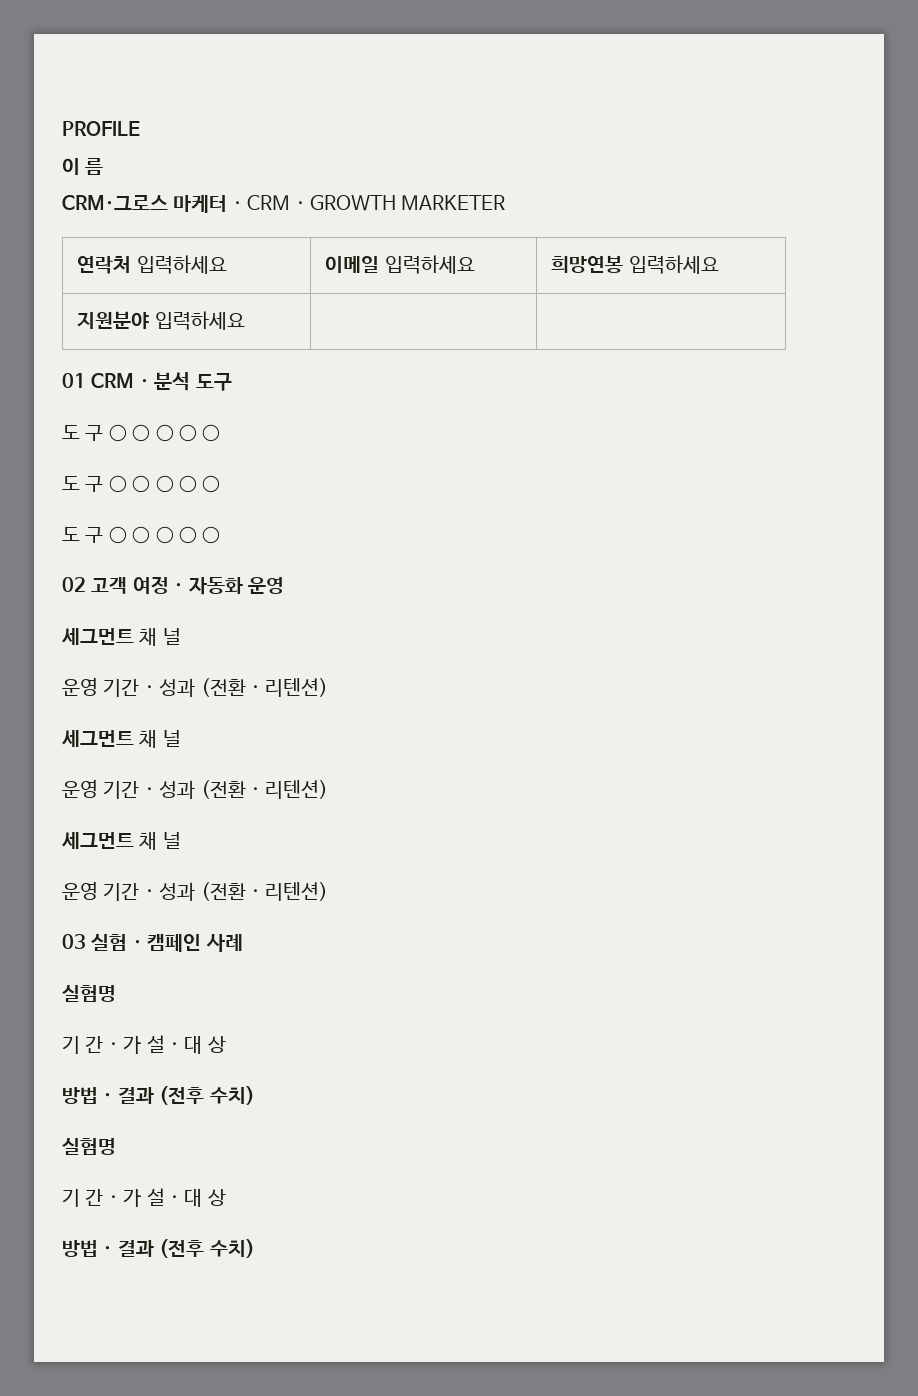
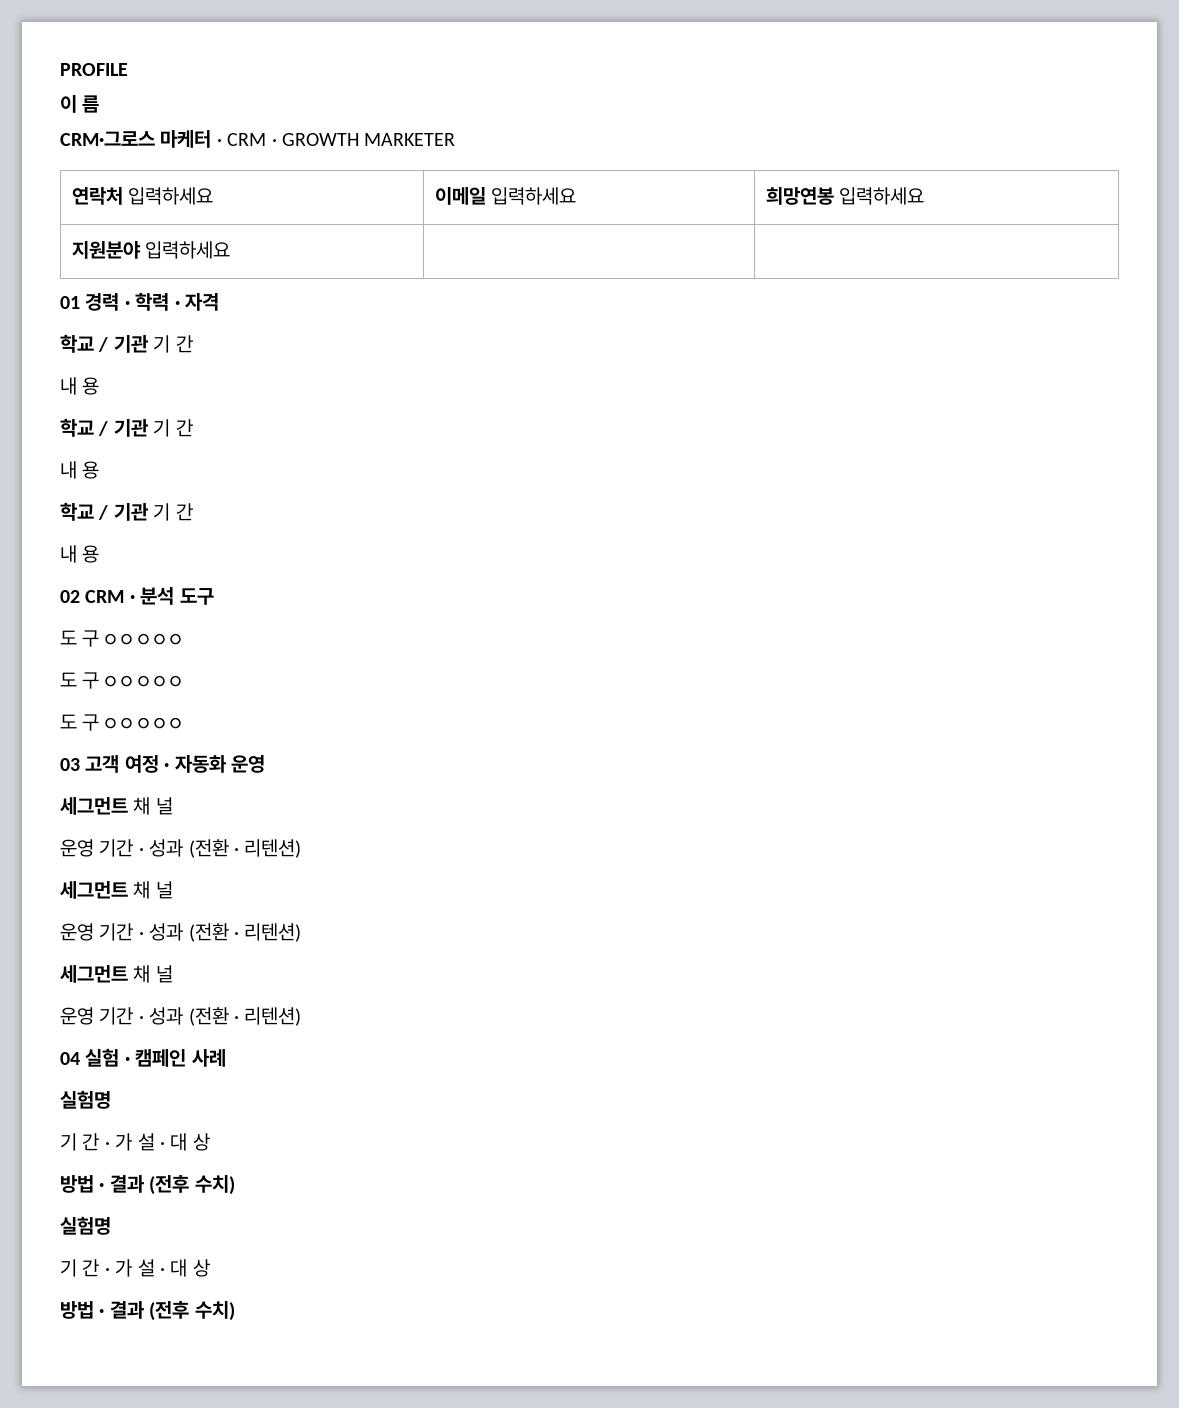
- 01 CRM · 분석 도구
+ 01 경력 · 학력 · 자격
+ 학교 / 기관 기 간
+ 내 용
+ 학교 / 기관 기 간
+ 내 용
+ 학교 / 기관 기 간
+ 내 용
+ 02 CRM · 분석 도구
- 02 고객 여정 · 자동화 운영
+ 03 고객 여정 · 자동화 운영
- 03 실험 · 캠페인 사례
+ 04 실험 · 캠페인 사례

